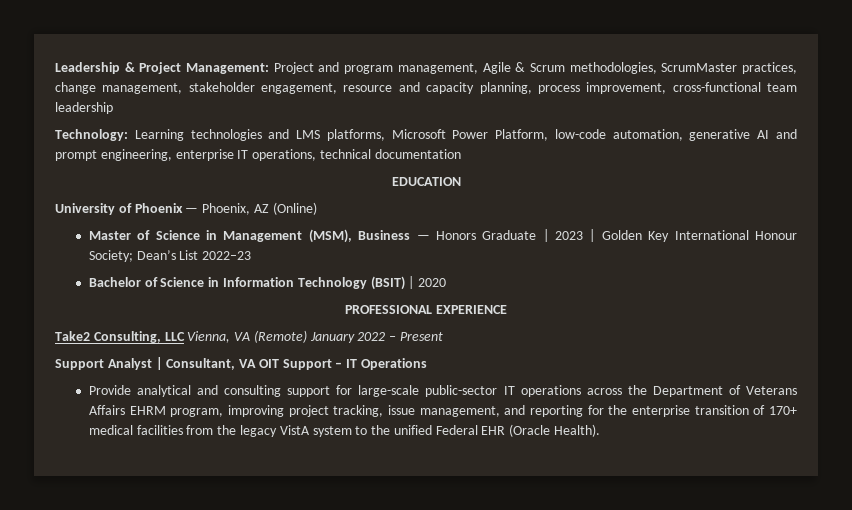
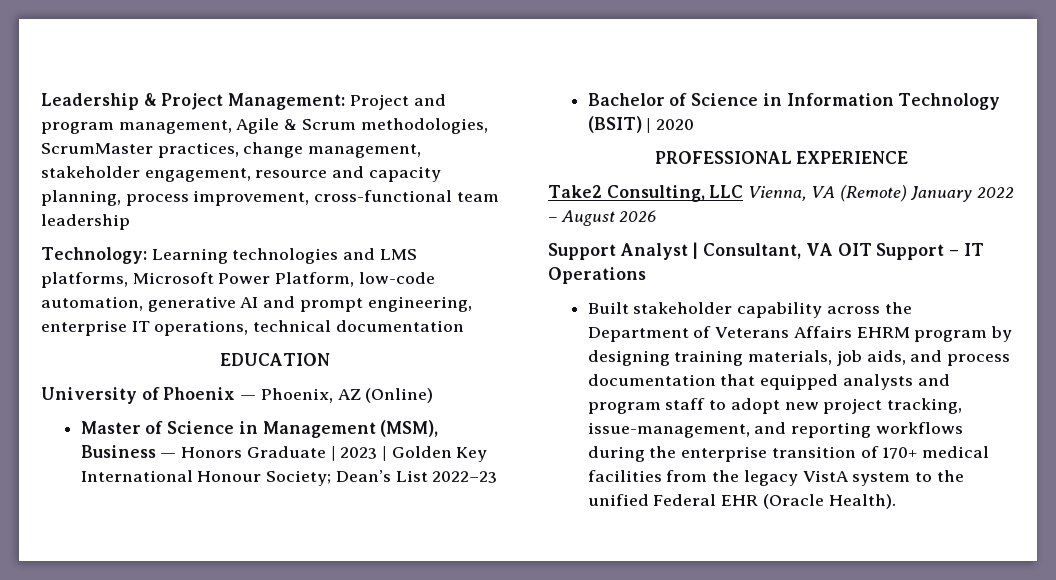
- Take2 Consulting, LLC Vienna, VA (Remote) January 2022 – Present
+ Take2 Consulting, LLC Vienna, VA (Remote) January 2022 – August 2026
- Provide analytical and consulting support for large-scale public-sector IT operations across the Department of Veterans Affairs EHRM program, improving project tracking, issue management, and reporting for the enterprise transition of 170+ medical facilities from the legacy VistA system to the unified Federal EHR (Oracle Health).
+ Built stakeholder capability across the Department of Veterans Affairs EHRM program by designing training materials, job aids, and process documentation that equipped analysts and program staff to adopt new project tracking, issue-management, and reporting workflows during the enterprise transition of 170+ medical facilities from the legacy VistA system to the unified Federal EHR (Oracle Health).

